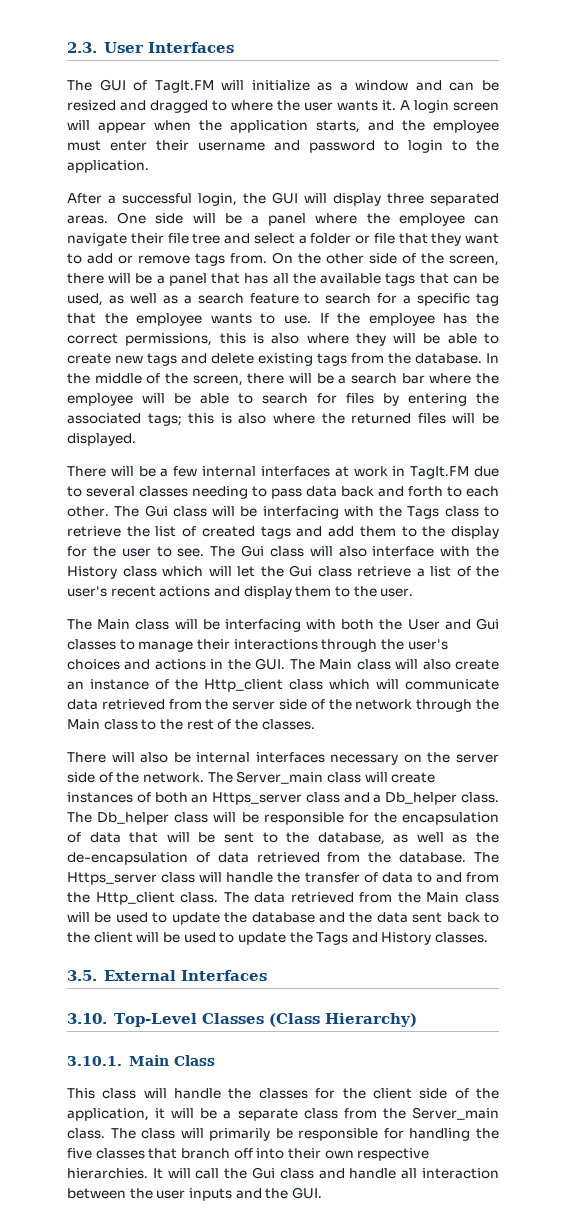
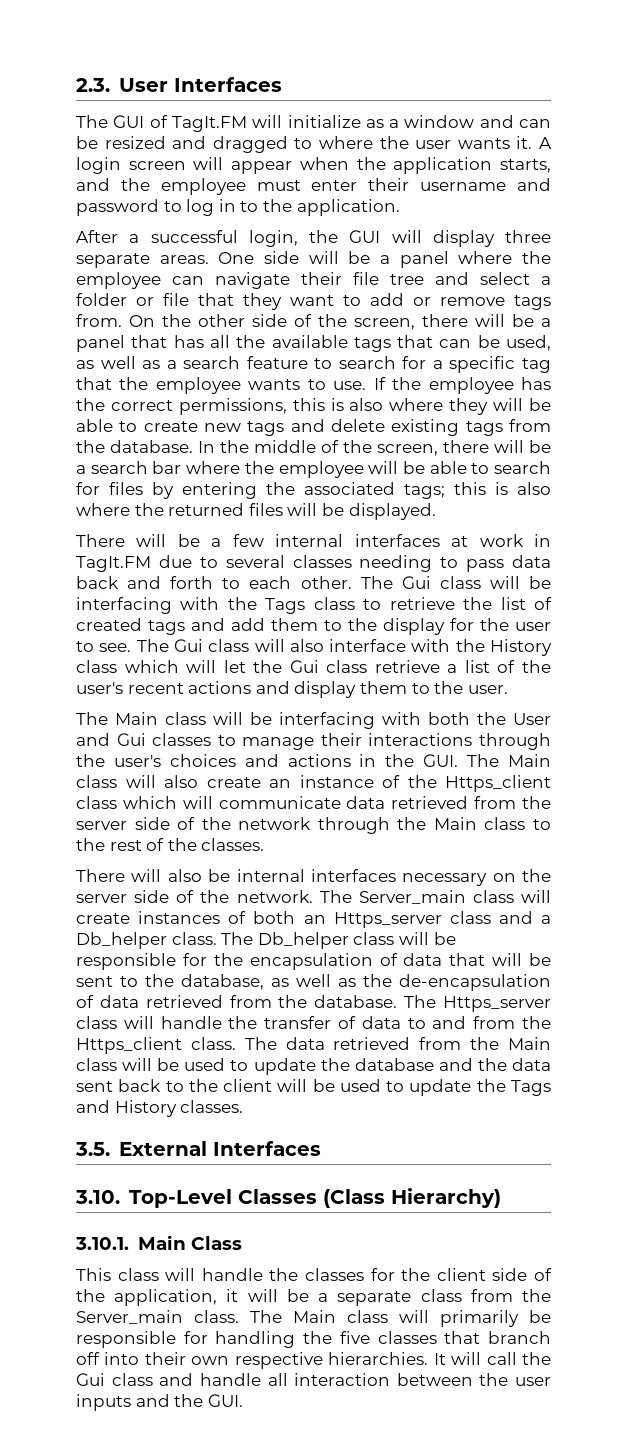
- A login screen will appear when the application starts, and the employee must enter their username and password to login to the application.
+ A login screen will appear when the application starts, and the employee must enter their username and password to log in to the application.
- After a successful login, the GUI will display three separated areas.
+ After a successful login, the GUI will display three separate areas.
- The Main class will be interfacing with both the User and Gui classes to manage their interactions through the user's choices and actions in the GUI. The Main class will also create an instance of the Http_client class which will communicate data retrieved from the server side of the network through the Main class to the rest of the classes.
+ The Main class will be interfacing with both the User and Gui classes to manage their interactions through the user's choices and actions in the GUI. The Main class will also create an instance of the Https_client class which will communicate data retrieved from the server side of the network through the Main class to the rest of the classes.
- The Https_server class will handle the transfer of data to and from the Http_client class.
+ The Https_server class will handle the transfer of data to and from the Https_client class.
- The class will primarily be responsible for handling the five classes that branch off into their own respective hierarchies.
+ The Main class will primarily be responsible for handling the five classes that branch off into their own respective hierarchies.

